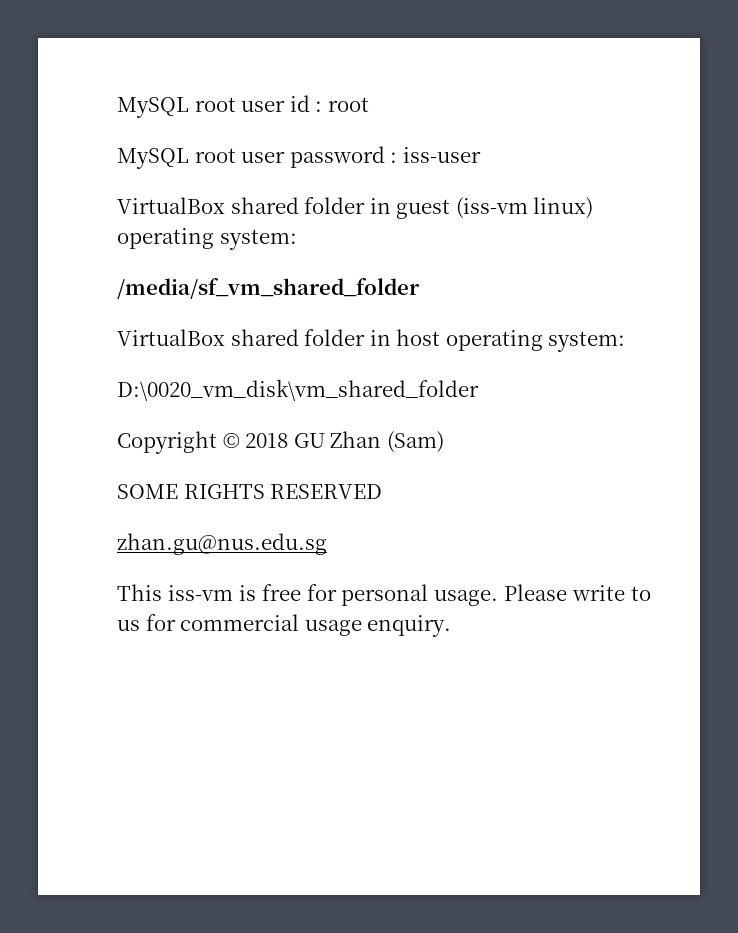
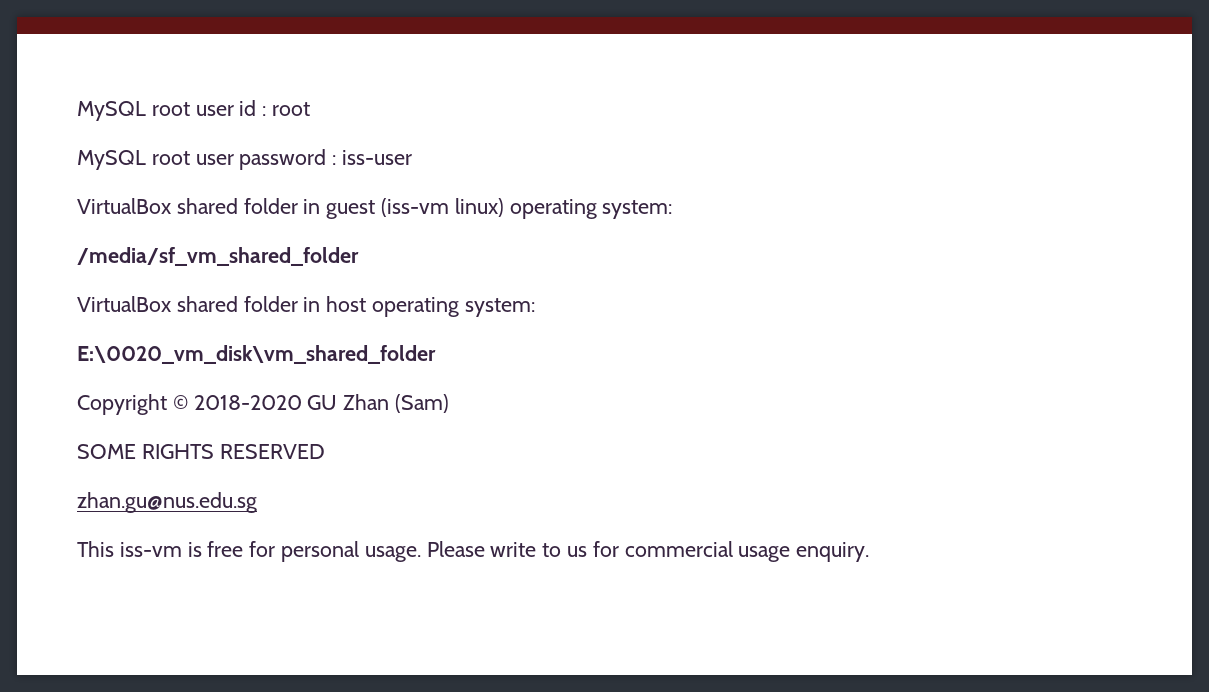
- D:\0020_vm_disk\vm_shared_folder
+ E:\0020_vm_disk\vm_shared_folder
- Copyright © 2018 GU Zhan (Sam)
+ Copyright © 2018-2020 GU Zhan (Sam)

